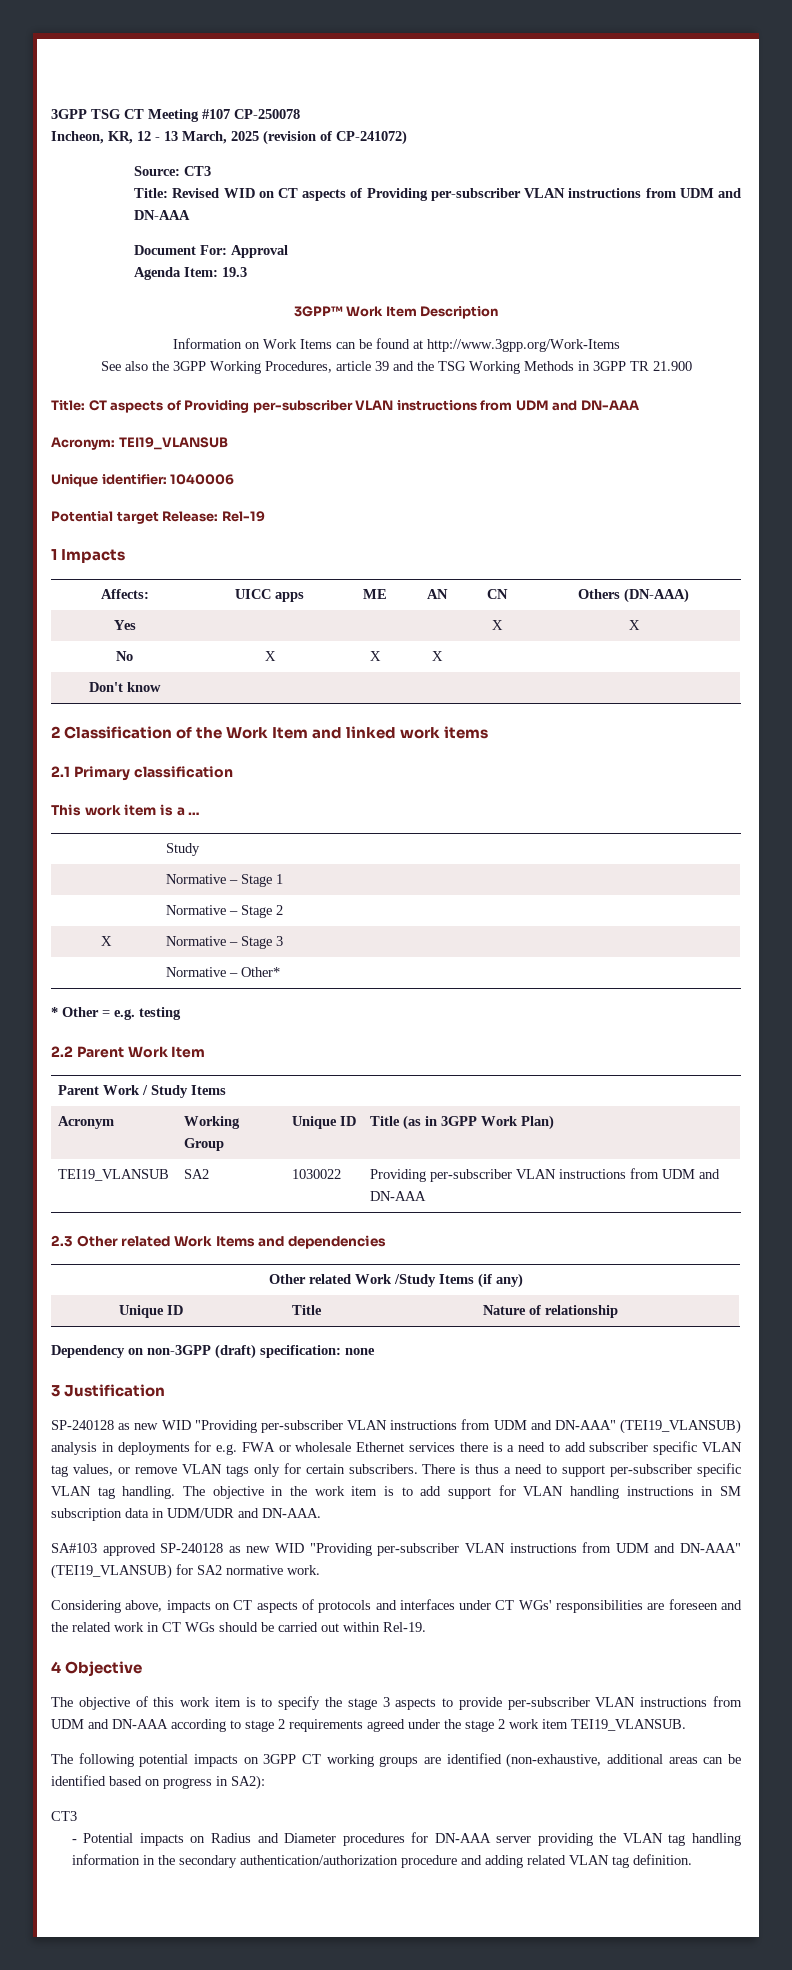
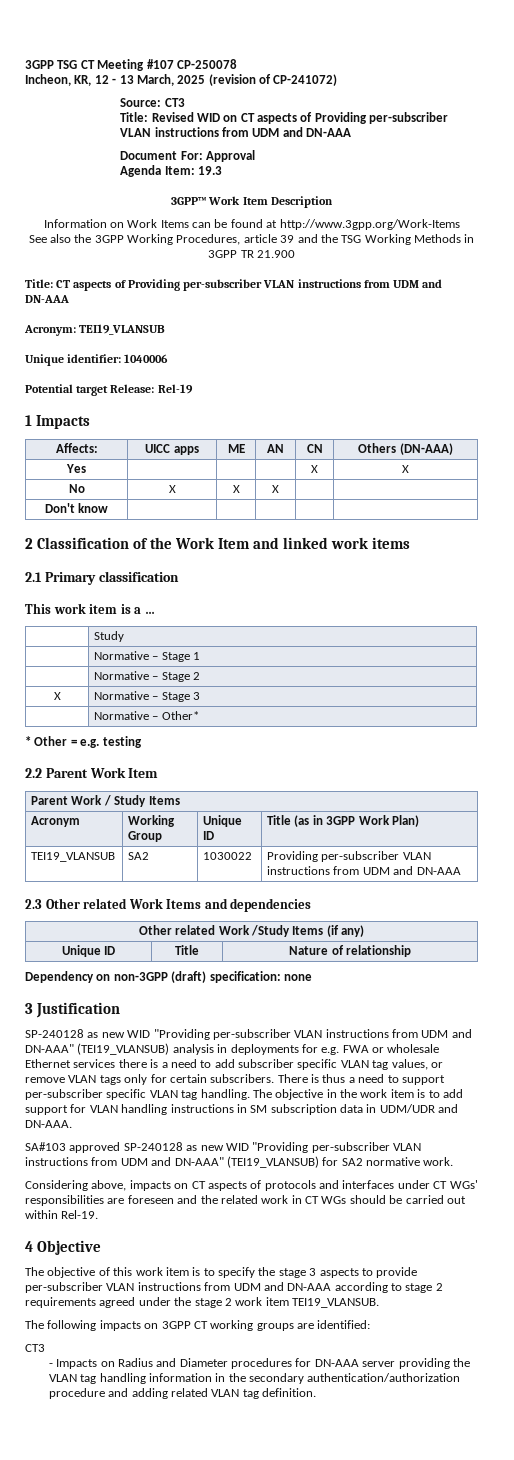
- The following potential impacts on 3GPP CT working groups are identified (non-exhaustive, additional areas can be identified based on progress in SA2):
+ The following impacts on 3GPP CT working groups are identified:
- - Potential impacts on Radius and Diameter procedures for DN-AAA server providing the VLAN tag handling information in the secondary authentication/authorization procedure and adding related VLAN tag definition.
+ - Impacts on Radius and Diameter procedures for DN-AAA server providing the VLAN tag handling information in the secondary authentication/authorization procedure and adding related VLAN tag definition.

